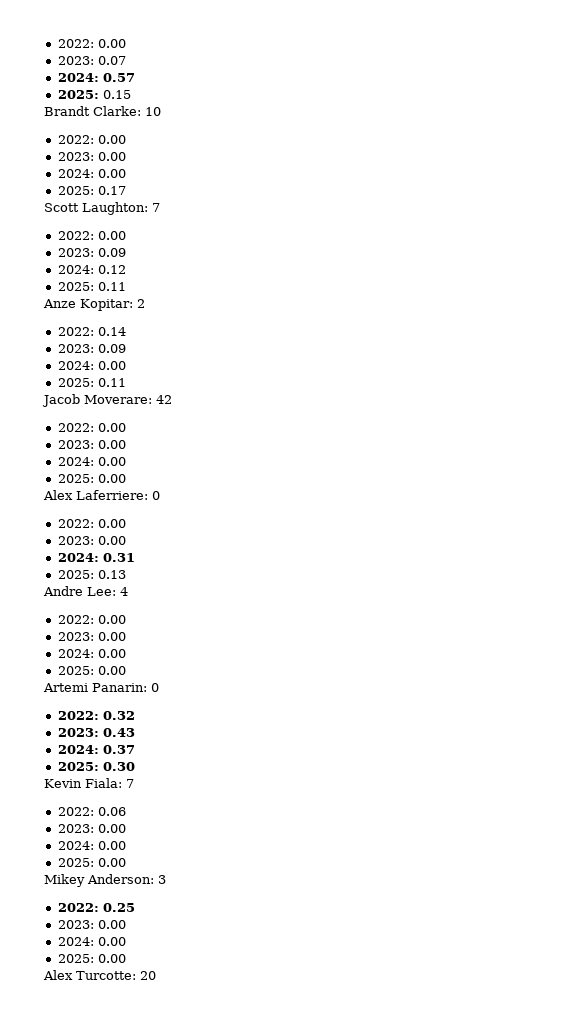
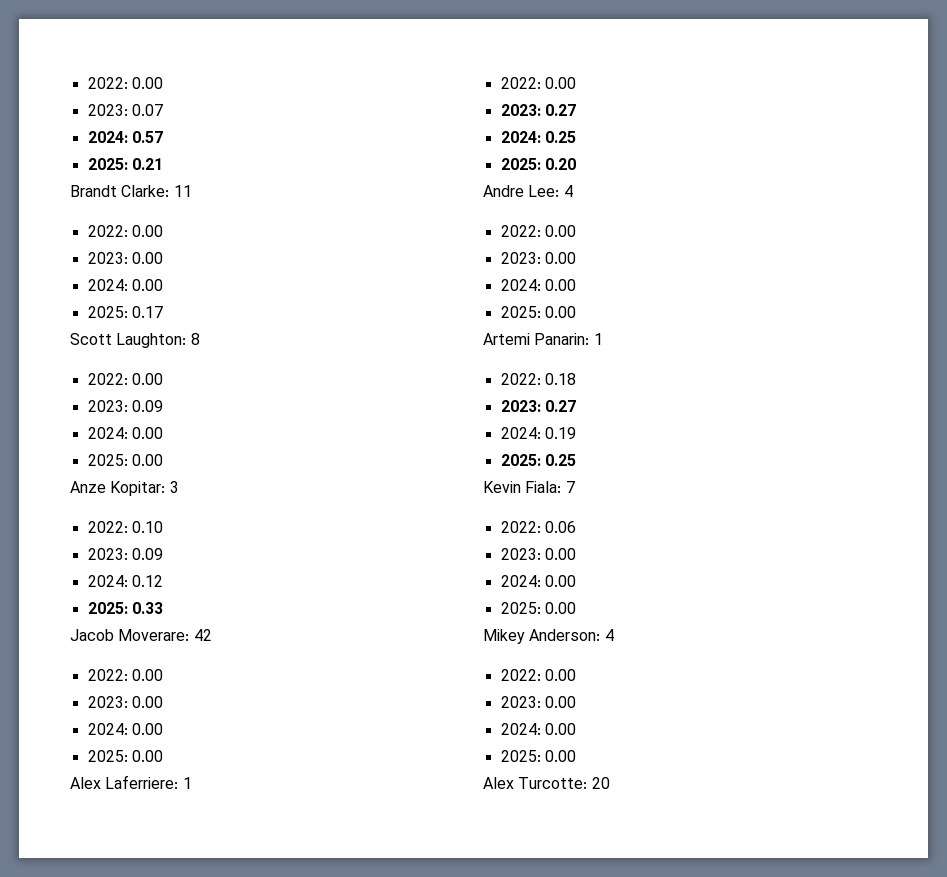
- 2025: 0.15
+ 2025: 0.21
- Brandt Clarke: 10
+ Brandt Clarke: 11
- Scott Laughton: 7
+ Scott Laughton: 8
  2022: 0.00
  2023: 0.09
- 2024: 0.12
- 2025: 0.11
+ 2024: 0.00
+ 2025: 0.00
- Anze Kopitar: 2
- 2022: 0.14
+ Anze Kopitar: 3
+ 2022: 0.10
  2023: 0.09
- 2024: 0.00
- 2025: 0.11
+ 2024: 0.12
+ 2025: 0.33
- Alex Laferriere: 0
+ Alex Laferriere: 1
  2022: 0.00
- 2023: 0.00
- 2024: 0.31
- 2025: 0.13
+ 2023: 0.27
+ 2024: 0.25
+ 2025: 0.20
- Artemi Panarin: 0
- 2022: 0.32
- 2023: 0.43
- 2024: 0.37
- 2025: 0.30
+ Artemi Panarin: 1
+ 2022: 0.18
+ 2023: 0.27
+ 2024: 0.19
+ 2025: 0.25
- Mikey Anderson: 3
- 2022: 0.25
+ Mikey Anderson: 4
+ 2022: 0.00

